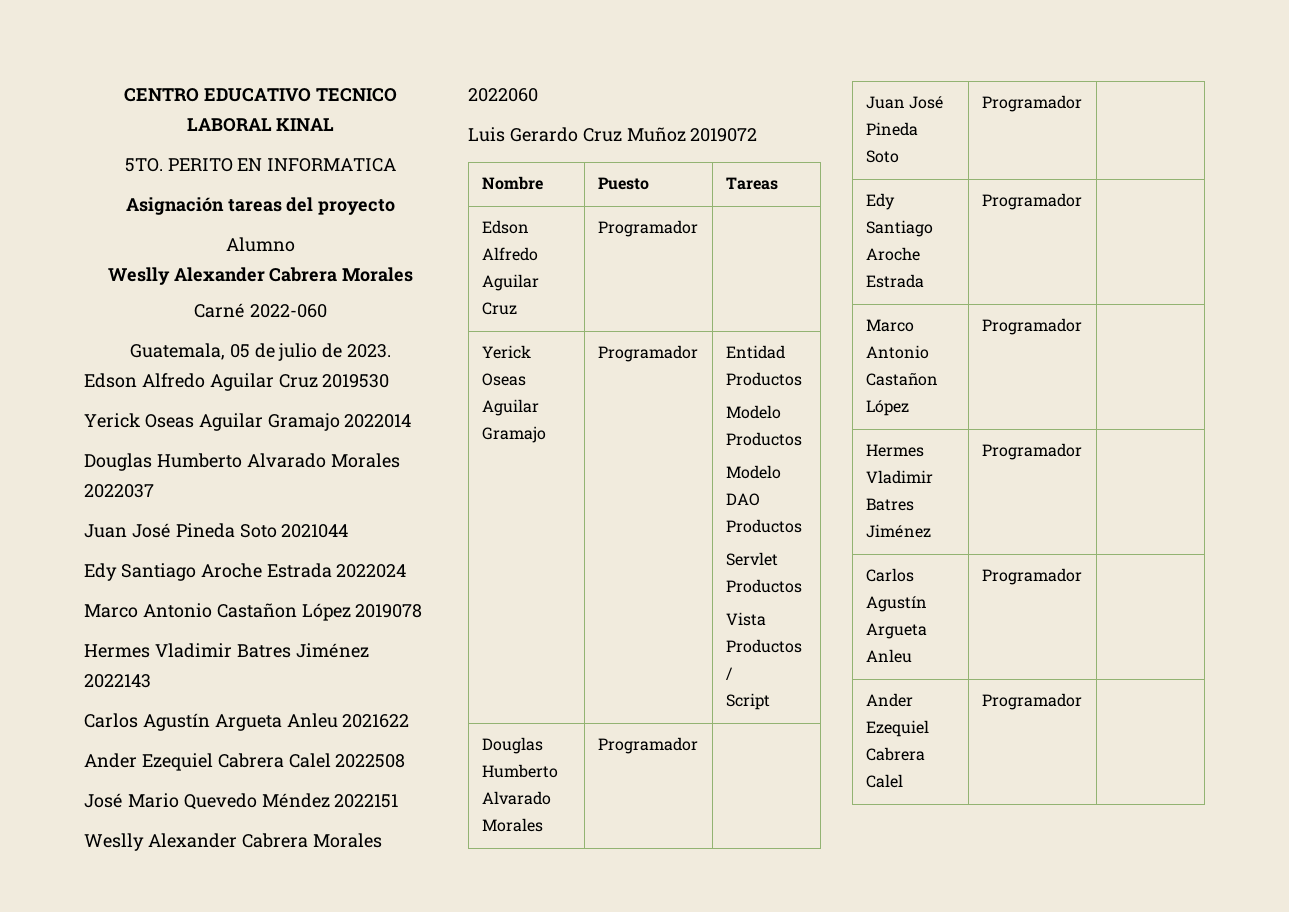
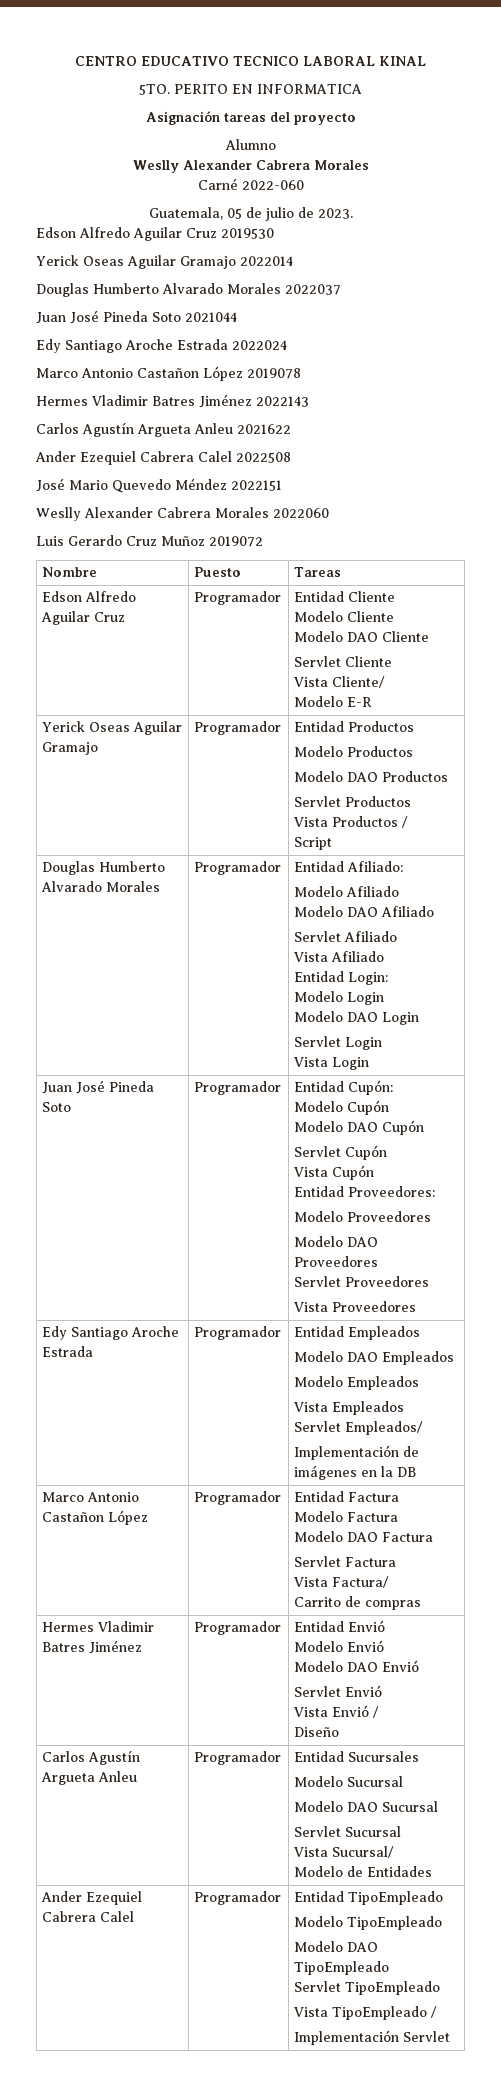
- Edson Alfredo Aguilar Cruz | Programador |
+ Edson Alfredo Aguilar Cruz | Programador | Entidad Cliente
+ Modelo Cliente
+ Modelo DAO Cliente
+ Servlet Cliente
+ Vista Cliente/
+ Modelo E-R
- Douglas Humberto Alvarado Morales | Programador |
+ Douglas Humberto Alvarado Morales | Programador | Entidad Afiliado:
+ Modelo Afiliado
+ Modelo DAO Afiliado
+ Servlet Afiliado
+ Vista Afiliado
+ Entidad Login:
+ Modelo Login
+ Modelo DAO Login
+ Servlet Login
+ Vista Login
- Juan José Pineda Soto | Programador |
+ Juan José Pineda Soto | Programador | Entidad Cupón:
+ Modelo Cupón
+ Modelo DAO Cupón
+ Servlet Cupón
+ Vista Cupón
+ Entidad Proveedores:
+ Modelo Proveedores
+ Modelo DAO Proveedores
+ Servlet Proveedores
+ Vista Proveedores
- Edy Santiago Aroche Estrada | Programador |
+ Edy Santiago Aroche Estrada | Programador | Entidad Empleados
+ Modelo DAO Empleados
+ Modelo Empleados
+ Vista Empleados
+ Servlet Empleados/
+ Implementación de imágenes en la DB
- Marco Antonio Castañon López | Programador |
+ Marco Antonio Castañon López | Programador | Entidad Factura
+ Modelo Factura
+ Modelo DAO Factura
+ Servlet Factura
+ Vista Factura/
+ Carrito de compras
- Hermes Vladimir Batres Jiménez | Programador |
+ Hermes Vladimir Batres Jiménez | Programador | Entidad Envió
+ Modelo Envió
+ Modelo DAO Envió
+ Servlet Envió
+ Vista Envió /
+ Diseño
- Carlos Agustín Argueta Anleu | Programador |
+ Carlos Agustín Argueta Anleu | Programador | Entidad Sucursales
+ Modelo Sucursal
+ Modelo DAO Sucursal
+ Servlet Sucursal
+ Vista Sucursal/
+ Modelo de Entidades
- Ander Ezequiel Cabrera Calel | Programador |
+ Ander Ezequiel Cabrera Calel | Programador | Entidad TipoEmpleado
+ Modelo TipoEmpleado
+ Modelo DAO TipoEmpleado
+ Servlet TipoEmpleado
+ Vista TipoEmpleado /
+ Implementación Servlet

